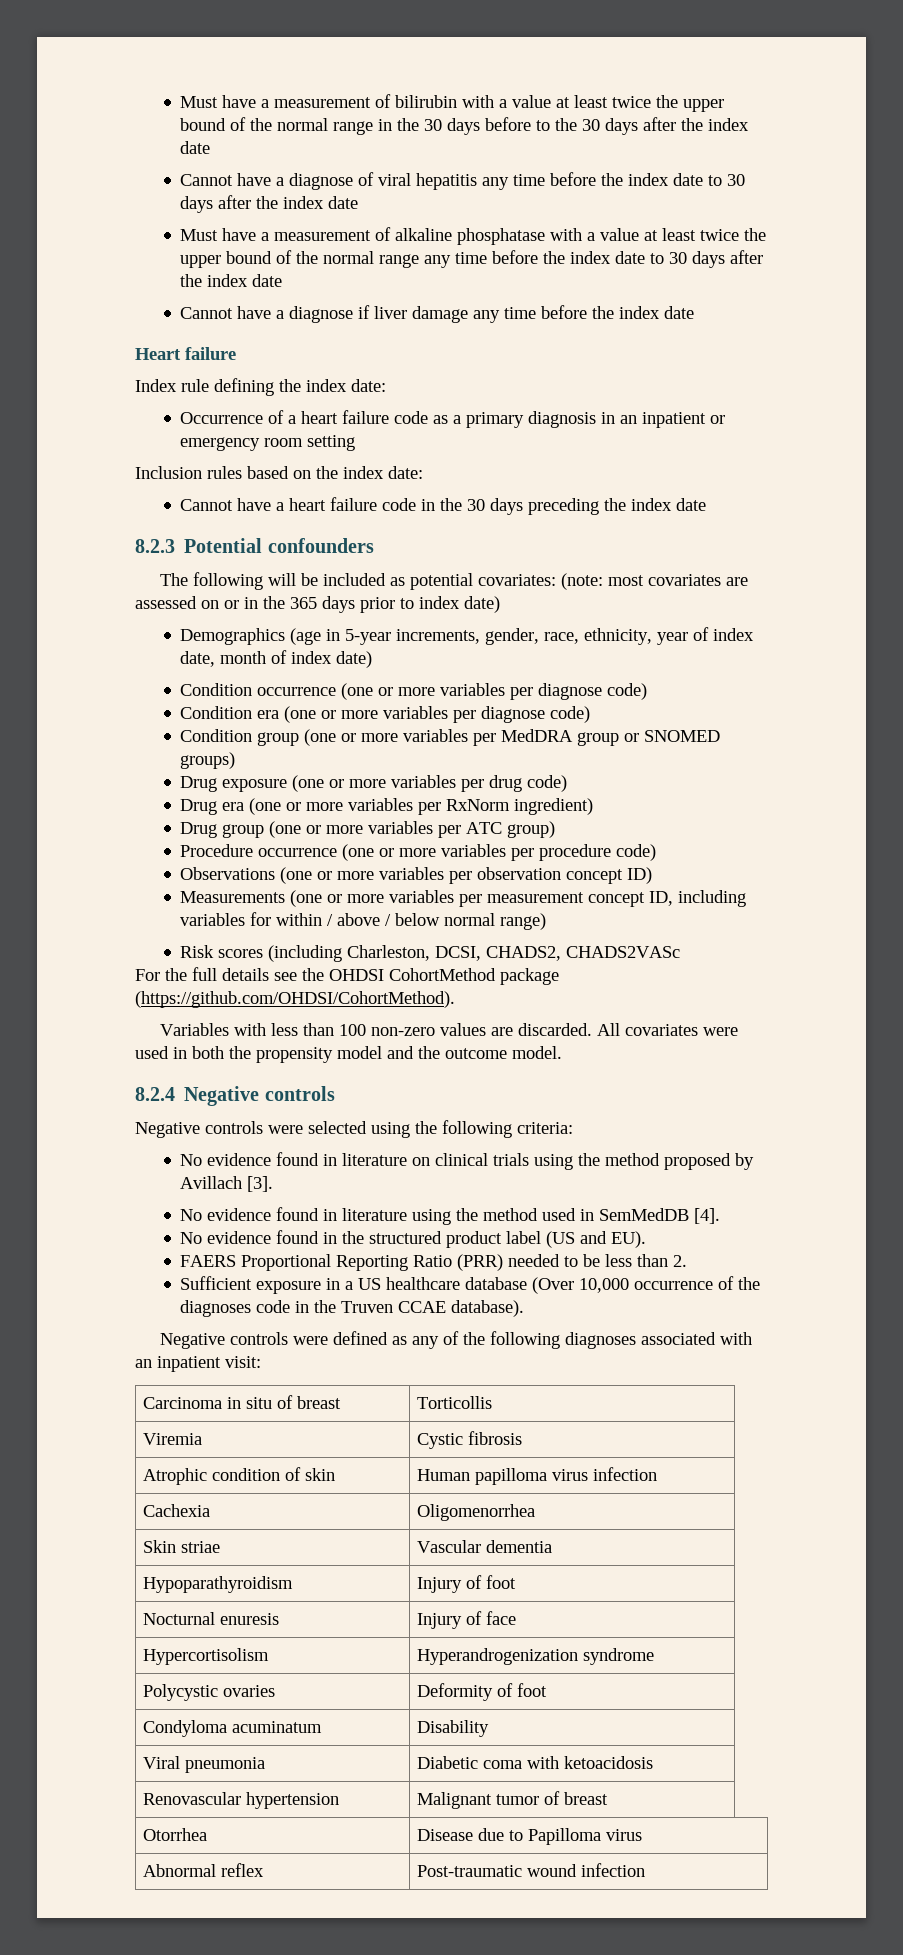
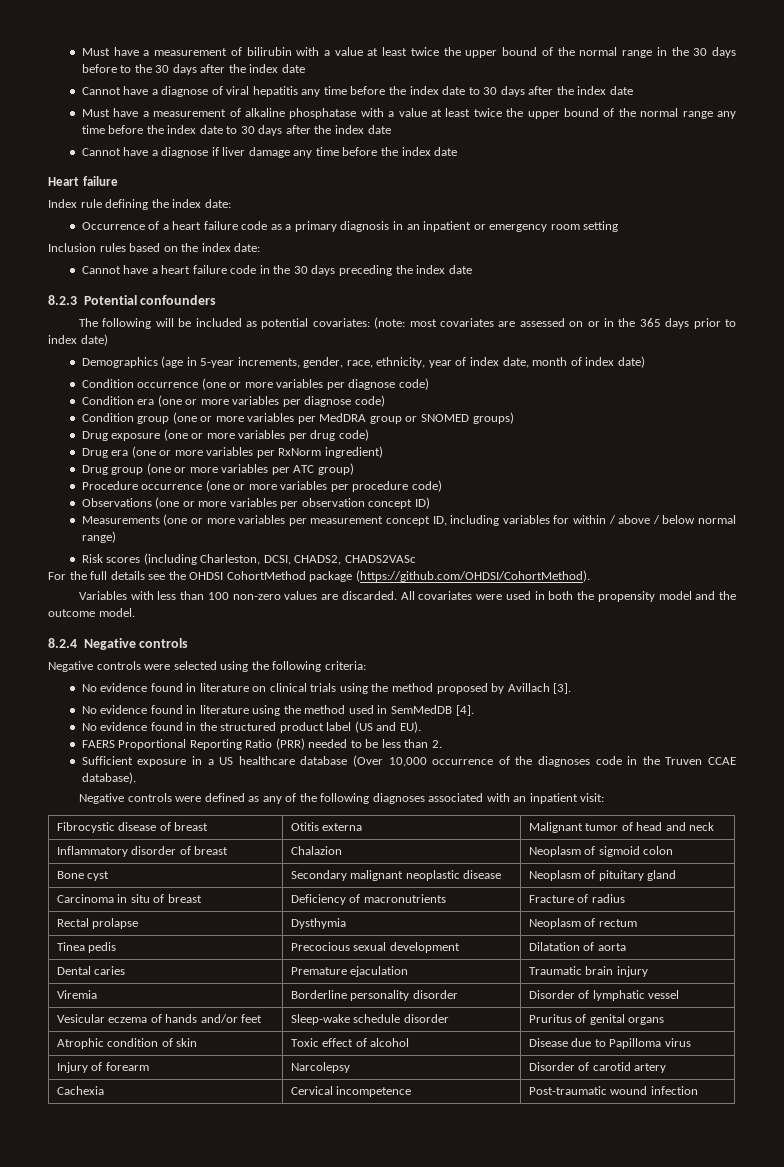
+ Fibrocystic disease of breast | Otitis externa | Malignant tumor of head and neck
+ Inflammatory disorder of breast | Chalazion | Neoplasm of sigmoid colon
+ Bone cyst | Secondary malignant neoplastic disease | Neoplasm of pituitary gland
- Carcinoma in situ of breast | Torticollis
- Viremia | Cystic fibrosis
- Atrophic condition of skin | Human papilloma virus infection
- Cachexia | Oligomenorrhea
- Skin striae | Vascular dementia
- Hypoparathyroidism | Injury of foot
- Nocturnal enuresis | Injury of face
- Hypercortisolism | Hyperandrogenization syndrome
- Polycystic ovaries | Deformity of foot
- Condyloma acuminatum | Disability
- Viral pneumonia | Diabetic coma with ketoacidosis
- Renovascular hypertension | Malignant tumor of breast
- Otorrhea | Disease due to Papilloma virus
+ Carcinoma in situ of breast | Deficiency of macronutrients | Fracture of radius
+ Rectal prolapse | Dysthymia | Neoplasm of rectum
+ Tinea pedis | Precocious sexual development | Dilatation of aorta
+ Dental caries | Premature ejaculation | Traumatic brain injury
+ Viremia | Borderline personality disorder | Disorder of lymphatic vessel
+ Vesicular eczema of hands and/or feet | Sleep-wake schedule disorder | Pruritus of genital organs
+ Atrophic condition of skin | Toxic effect of alcohol | Disease due to Papilloma virus
- Abnormal reflex | Post-traumatic wound infection
+ Injury of forearm | Narcolepsy | Disorder of carotid artery
+ Cachexia | Cervical incompetence | Post-traumatic wound infection

